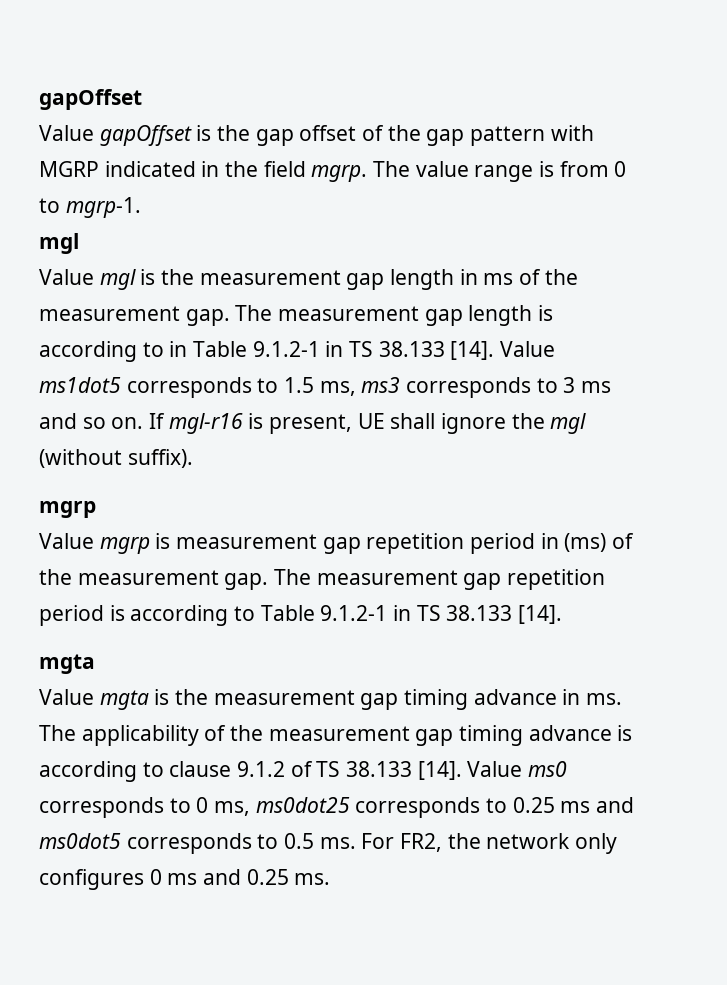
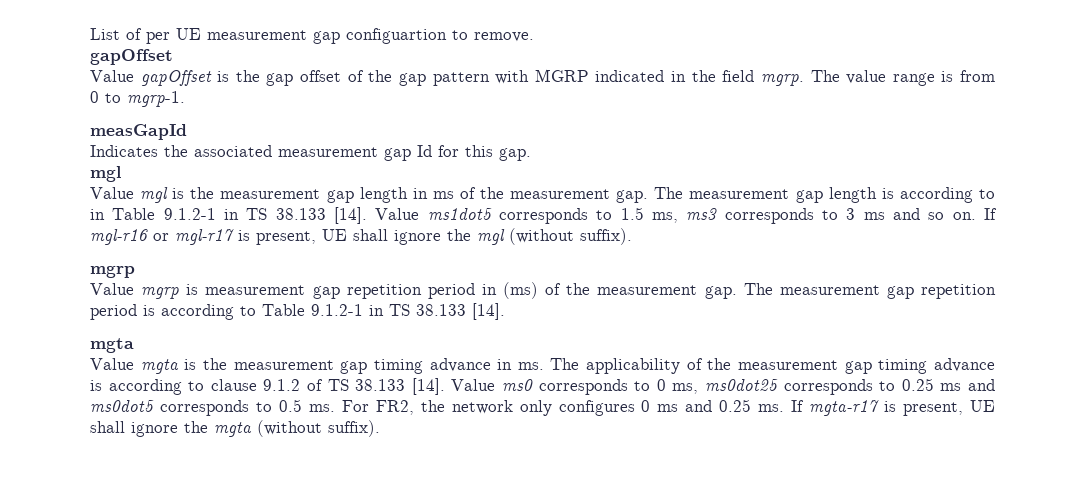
+ List of per UE measurement gap configuartion to remove.
+ measGapId
+ Indicates the associated measurement gap Id for this gap.
- If mgl-r16 is present, UE shall ignore the mgl (without suffix).
+ If mgl-r16 or mgl-r17 is present, UE shall ignore the mgl (without suffix).
+ If mgta-r17 is present, UE shall ignore the mgta (without suffix).

